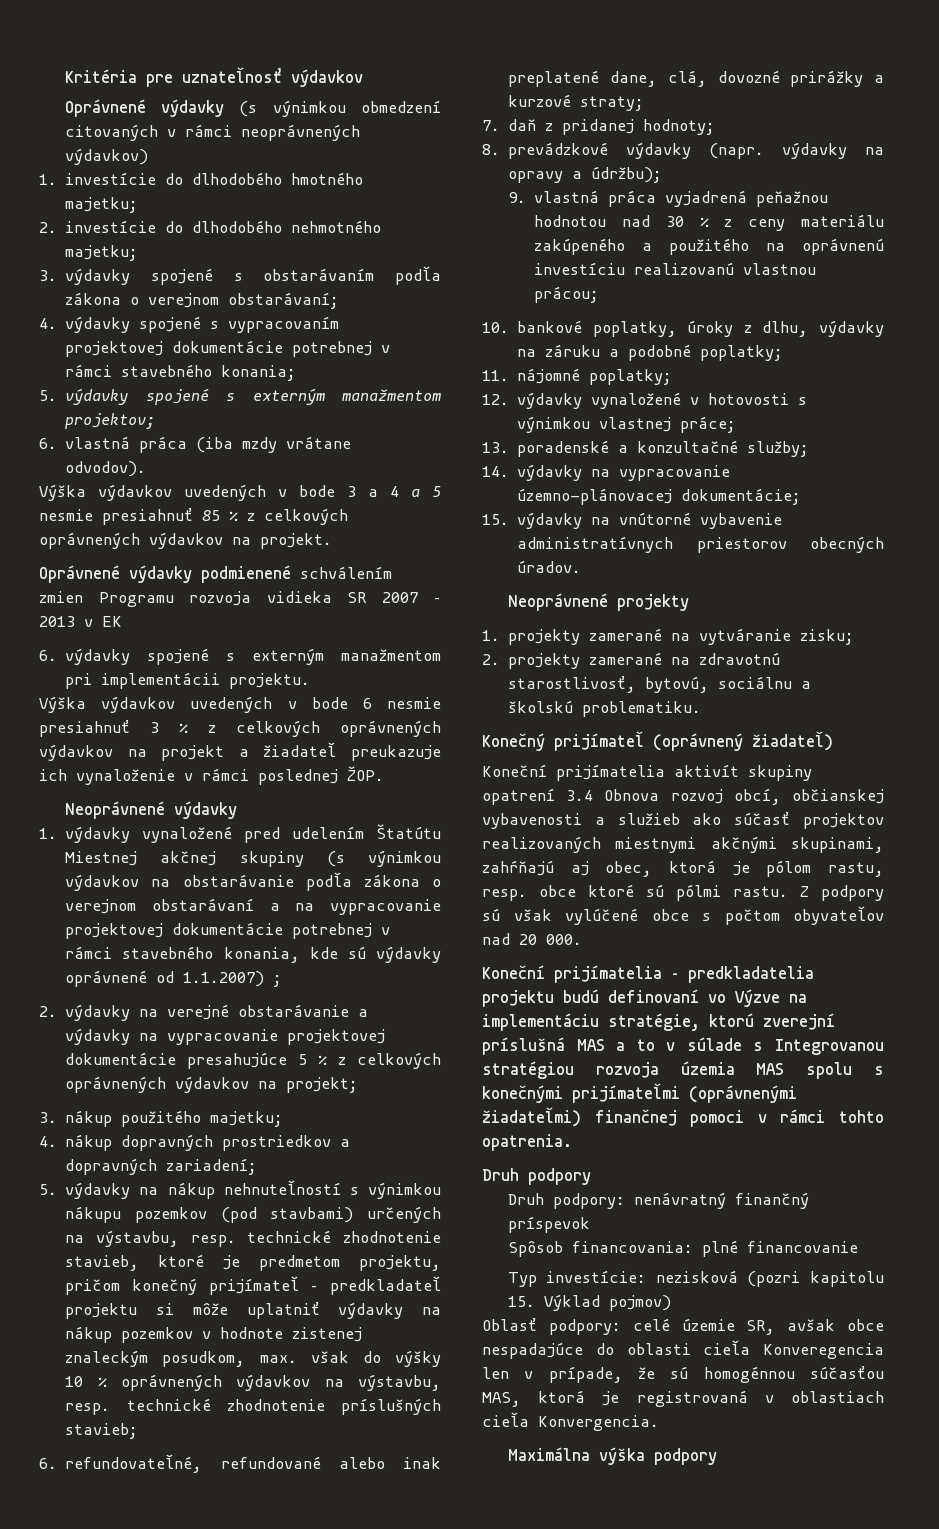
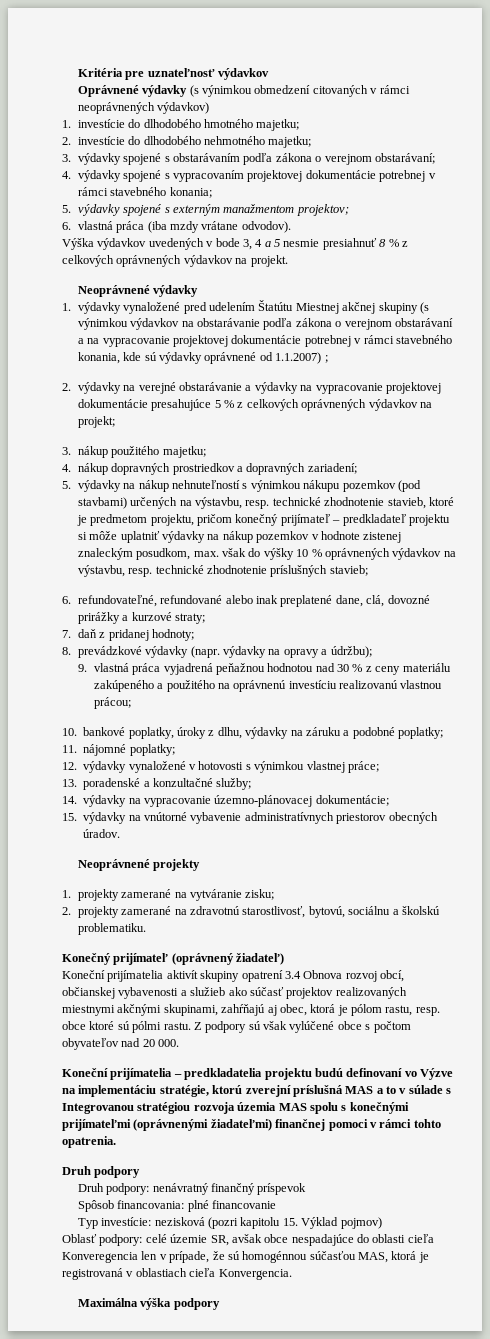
- Výška výdavkov uvedených v bode 3 a 4 a 5 nesmie presiahnuť 85 % z celkových oprávnených výdavkov na projekt.
+ Výška výdavkov uvedených v bode 3, 4 a 5 nesmie presiahnuť 8 % z celkových oprávnených výdavkov na projekt.
- Oprávnené výdavky podmienené schválením zmien Programu rozvoja vidieka SR 2007 – 2013 v EK
- 6. výdavky spojené s externým manažmentom pri implementácii projektu.
- Výška výdavkov uvedených v bode 6 nesmie presiahnuť 3 % z celkových oprávnených výdavkov na projekt a žiadateľ preukazuje ich vynaloženie v rámci poslednej ŽOP.

